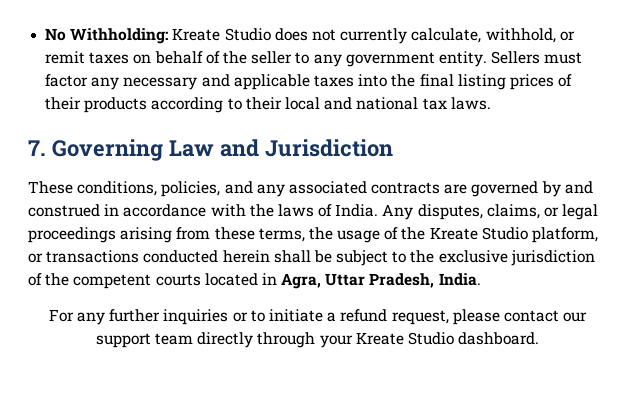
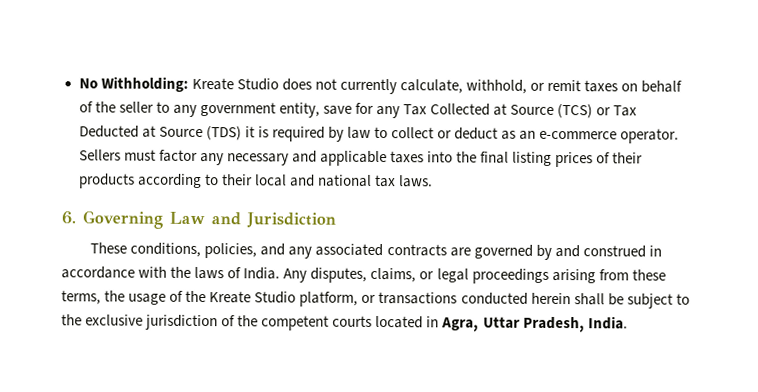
- No Withholding: Kreate Studio does not currently calculate, withhold, or remit taxes on behalf of the seller to any government entity.
+ No Withholding: Kreate Studio does not currently calculate, withhold, or remit taxes on behalf of the seller to any government entity, save for any Tax Collected at Source (TCS) or Tax Deducted at Source (TDS) it is required by law to collect or deduct as an e-commerce operator.
- 7. Governing Law and Jurisdiction
+ 6. Governing Law and Jurisdiction
- For any further inquiries or to initiate a refund request, please contact our support team directly through your Kreate Studio dashboard.

